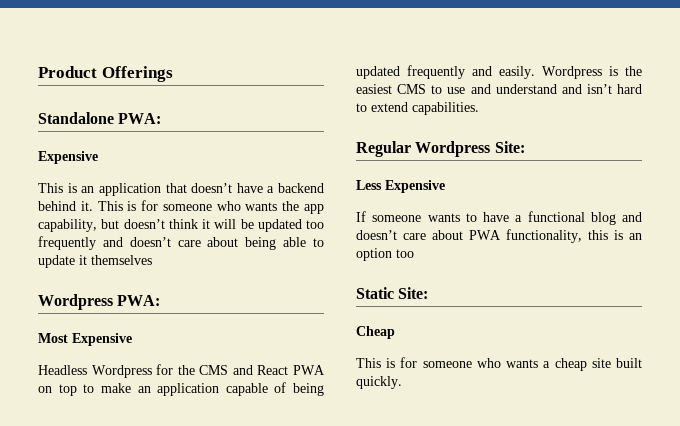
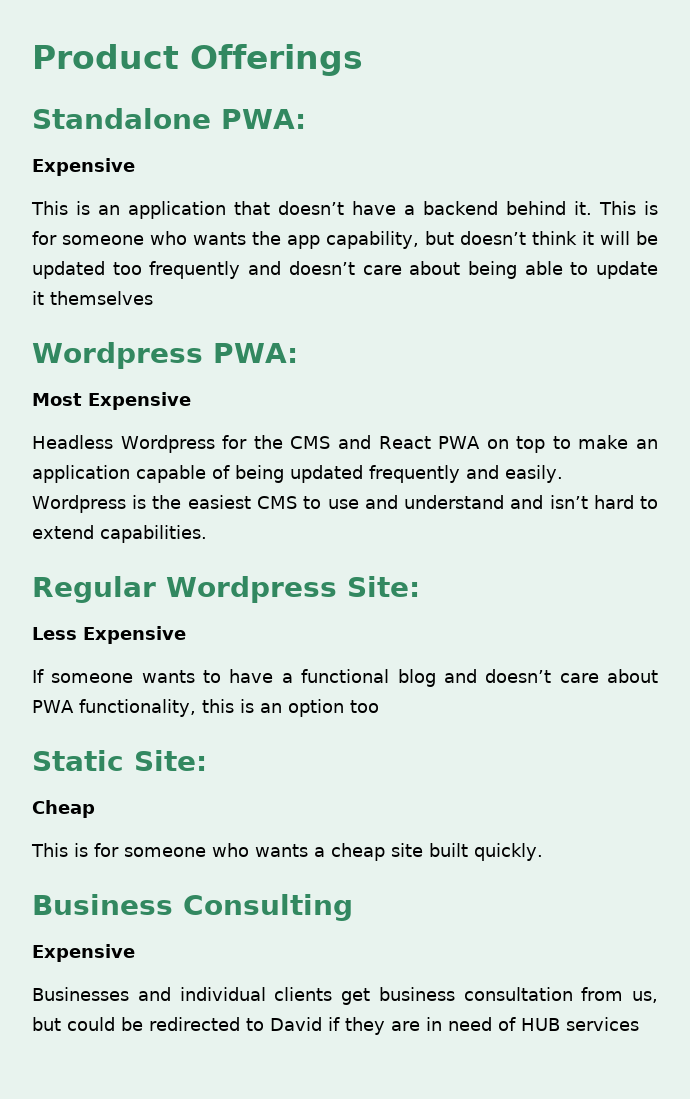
+ Business Consulting
+ Expensive
+ Businesses and individual clients get business consultation from us, but could be redirected to David if they are in need of HUB services

